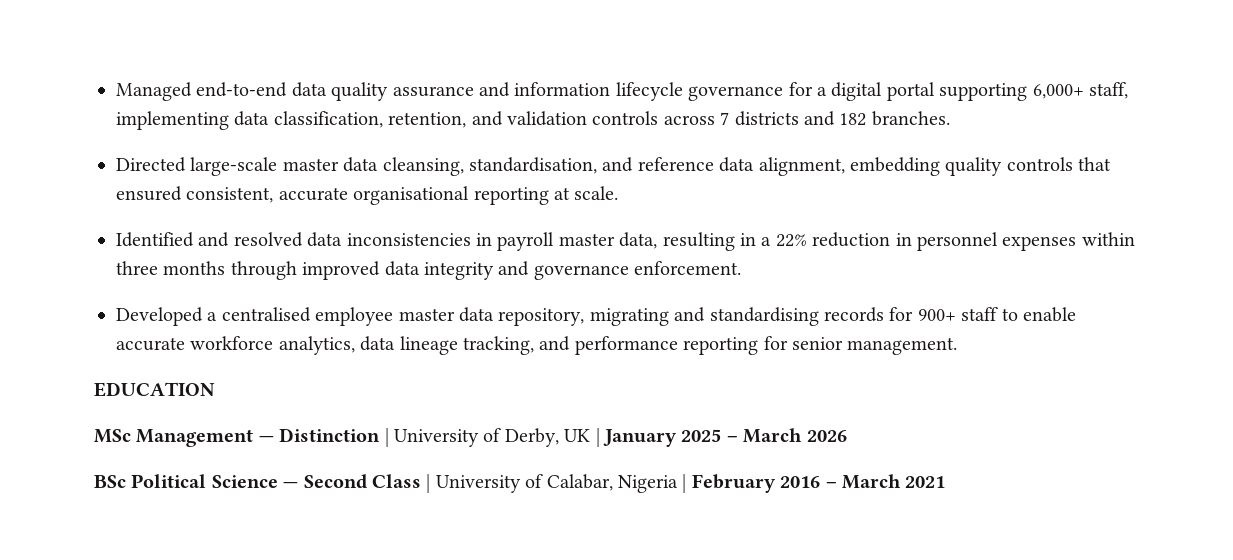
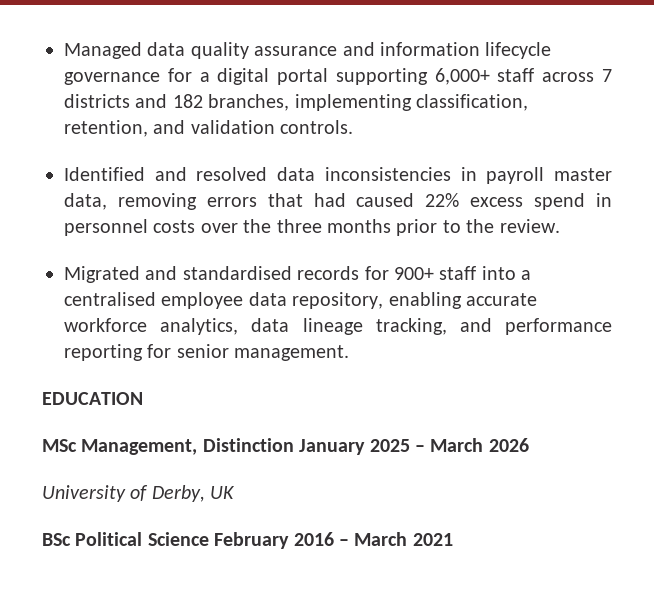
- Managed end-to-end data quality assurance and information lifecycle governance for a digital portal supporting 6,000+ staff, implementing data classification, retention, and validation controls across 7 districts and 182 branches.
- Directed large-scale master data cleansing, standardisation, and reference data alignment, embedding quality controls that ensured consistent, accurate organisational reporting at scale.
+ Managed data quality assurance and information lifecycle governance for a digital portal supporting 6,000+ staff across 7 districts and 182 branches, implementing classification, retention, and validation controls.
- Identified and resolved data inconsistencies in payroll master data, resulting in a 22% reduction in personnel expenses within three months through improved data integrity and governance enforcement.
- Developed a centralised employee master data repository, migrating and standardising records for 900+ staff to enable accurate workforce analytics, data lineage tracking, and performance reporting for senior management.
+ Identified and resolved data inconsistencies in payroll master data, removing errors that had caused 22% excess spend in personnel costs over the three months prior to the review.
+ Migrated and standardised records for 900+ staff into a centralised employee data repository, enabling accurate workforce analytics, data lineage tracking, and performance reporting for senior management.
- MSc Management — Distinction | University of Derby, UK | January 2025 – March 2026
+ MSc Management, Distinction January 2025 – March 2026
+ University of Derby, UK
- BSc Political Science — Second Class | University of Calabar, Nigeria | February 2016 – March 2021
+ BSc Political Science February 2016 – March 2021

